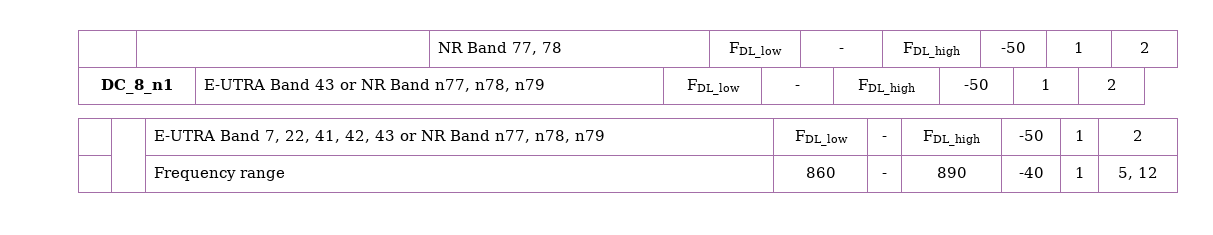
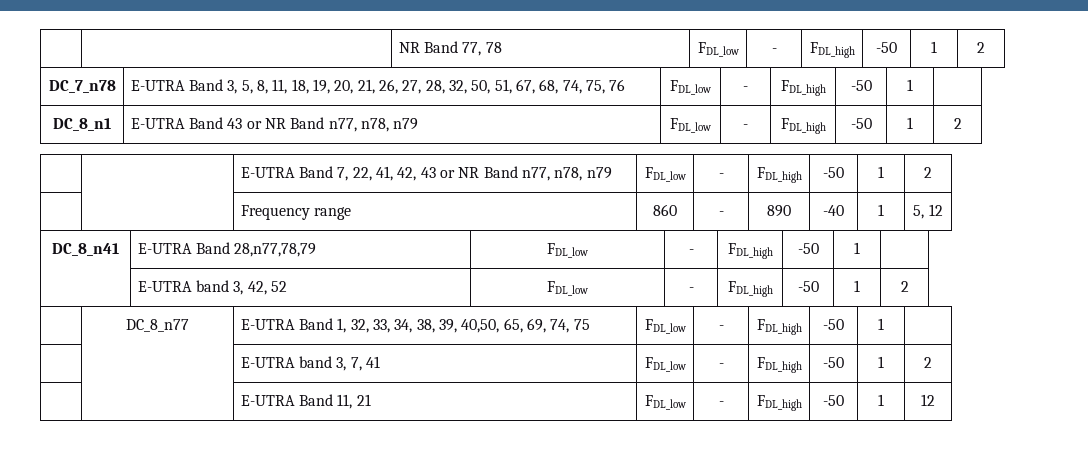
+ DC_7_n78 | E-UTRA Band 3, 5, 8, 11, 18, 19, 20, 21, 26, 27, 28, 32, 50, 51, 67, 68, 74, 75, 76 | FDL_low | - | FDL_high | -50 | 1 |
+ DC_8_n41 | E-UTRA Band 28,n77,78,79 | FDL_low | - | FDL_high | -50 | 1 |
+ | E-UTRA band 3, 42, 52 | FDL_low | - | FDL_high | -50 | 1 | 2
+ | DC_8_n77 | E-UTRA Band 1, 32, 33, 34, 38, 39, 40,50, 65, 69, 74, 75 | FDL_low | - | FDL_high | -50 | 1 |
+ | | E-UTRA band 3, 7, 41 | FDL_low | - | FDL_high | -50 | 1 | 2
+ | | E-UTRA Band 11, 21 | FDL_low | - | FDL_high | -50 | 1 | 12

